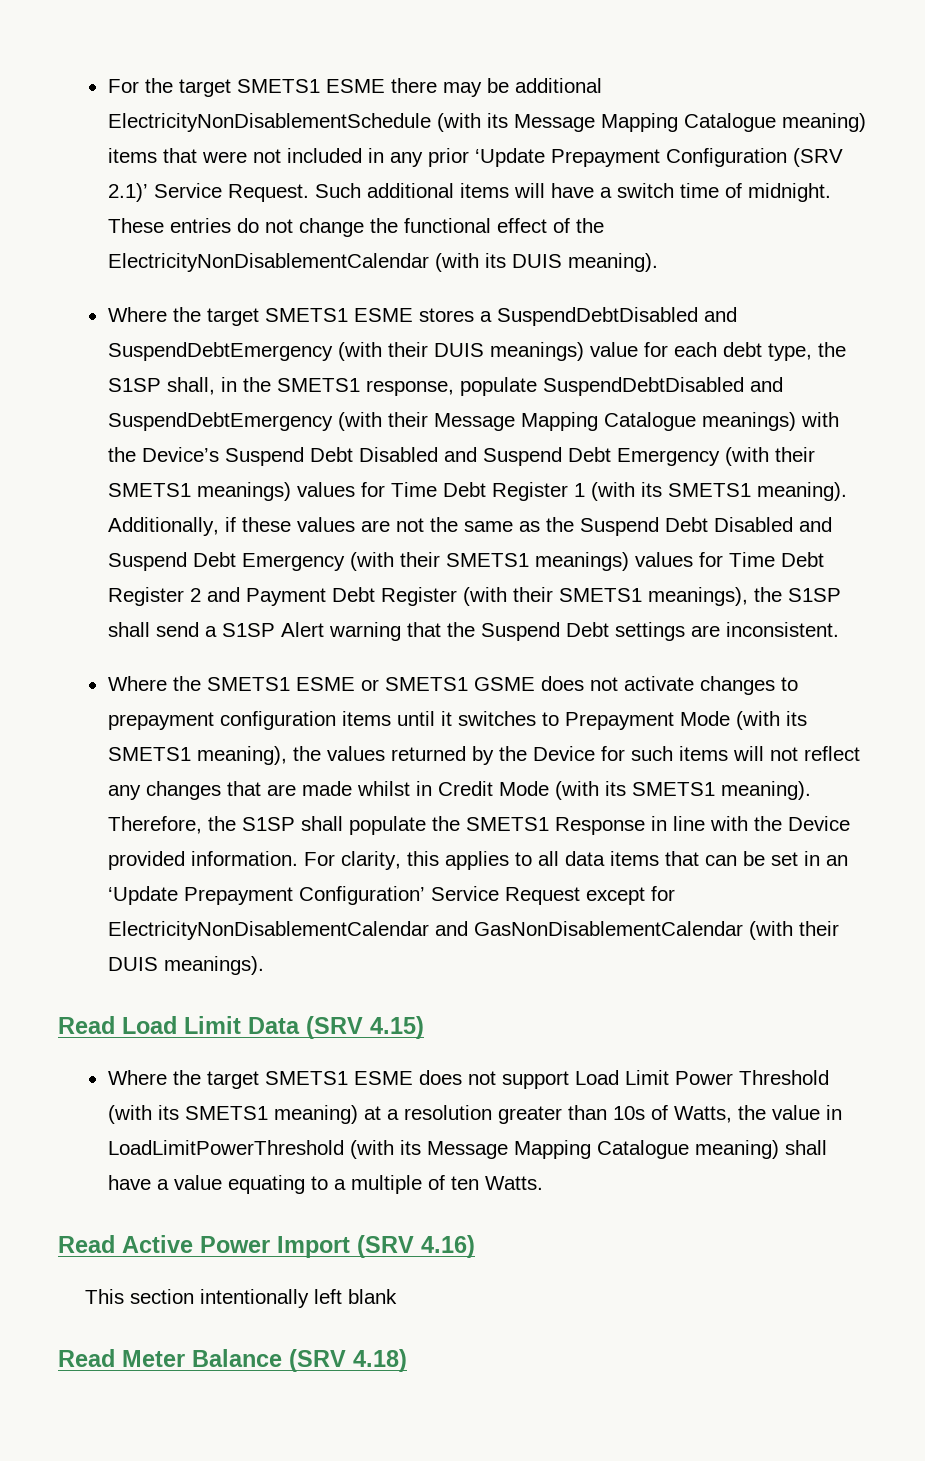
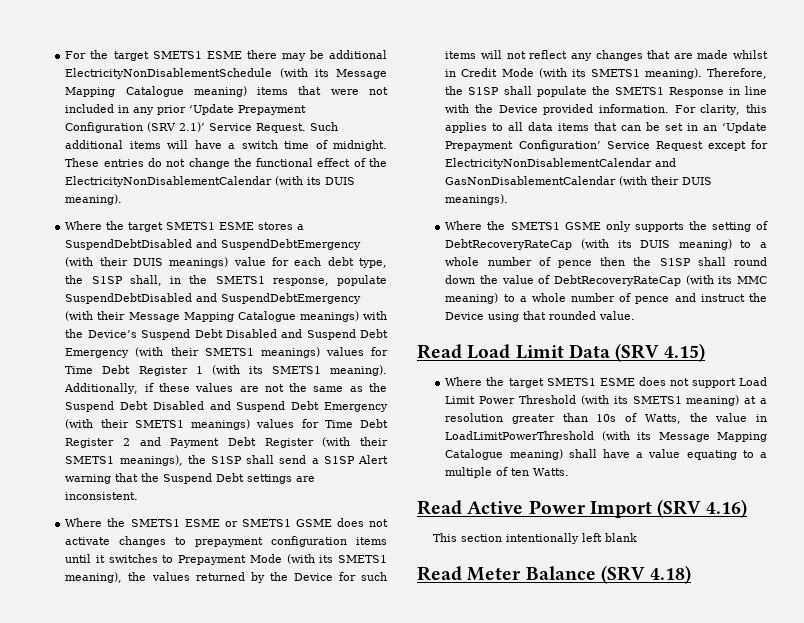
+ Where the SMETS1 GSME only supports the setting of DebtRecoveryRateCap (with its DUIS meaning) to a whole number of pence then the S1SP shall round down the value of DebtRecoveryRateCap (with its MMC meaning) to a whole number of pence and instruct the Device using that rounded value.

